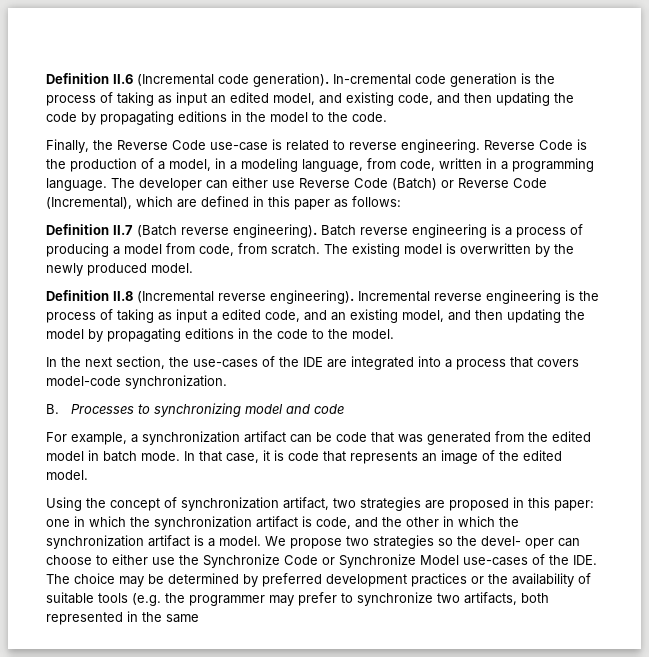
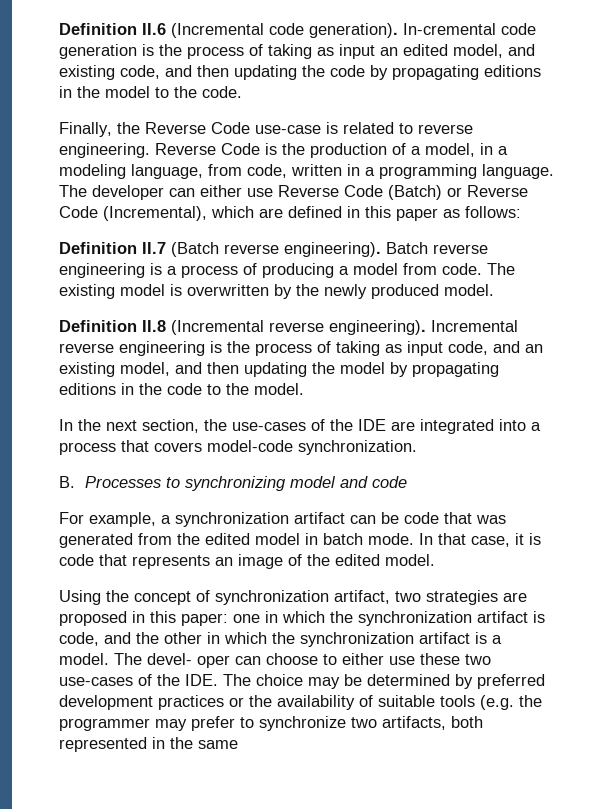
- Batch reverse engineering is a process of producing a model from code, from scratch.
+ Batch reverse engineering is a process of producing a model from code.
- Incremental reverse engineering is the process of taking as input a edited code, and an existing model, and then updating the model by propagating editions in the code to the model.
+ Incremental reverse engineering is the process of taking as input code, and an existing model, and then updating the model by propagating editions in the code to the model.
- We propose two strategies so the devel- oper can choose to either use the Synchronize Code or Synchronize Model use-cases of the IDE. The choice may be determined by preferred development practices or the availability of suitable tools (e.g. the programmer may prefer to synchronize two artifacts, both represented in the same
+ The devel- oper can choose to either use these two use-cases of the IDE. The choice may be determined by preferred development practices or the availability of suitable tools (e.g. the programmer may prefer to synchronize two artifacts, both represented in the same

